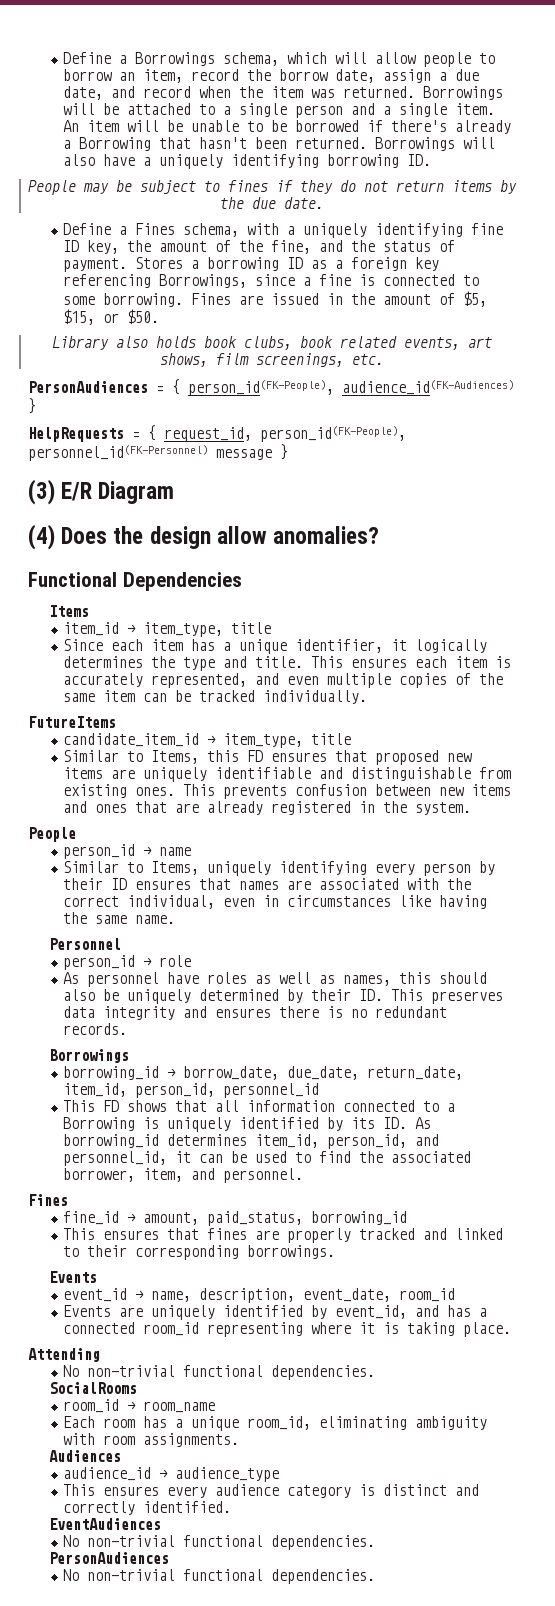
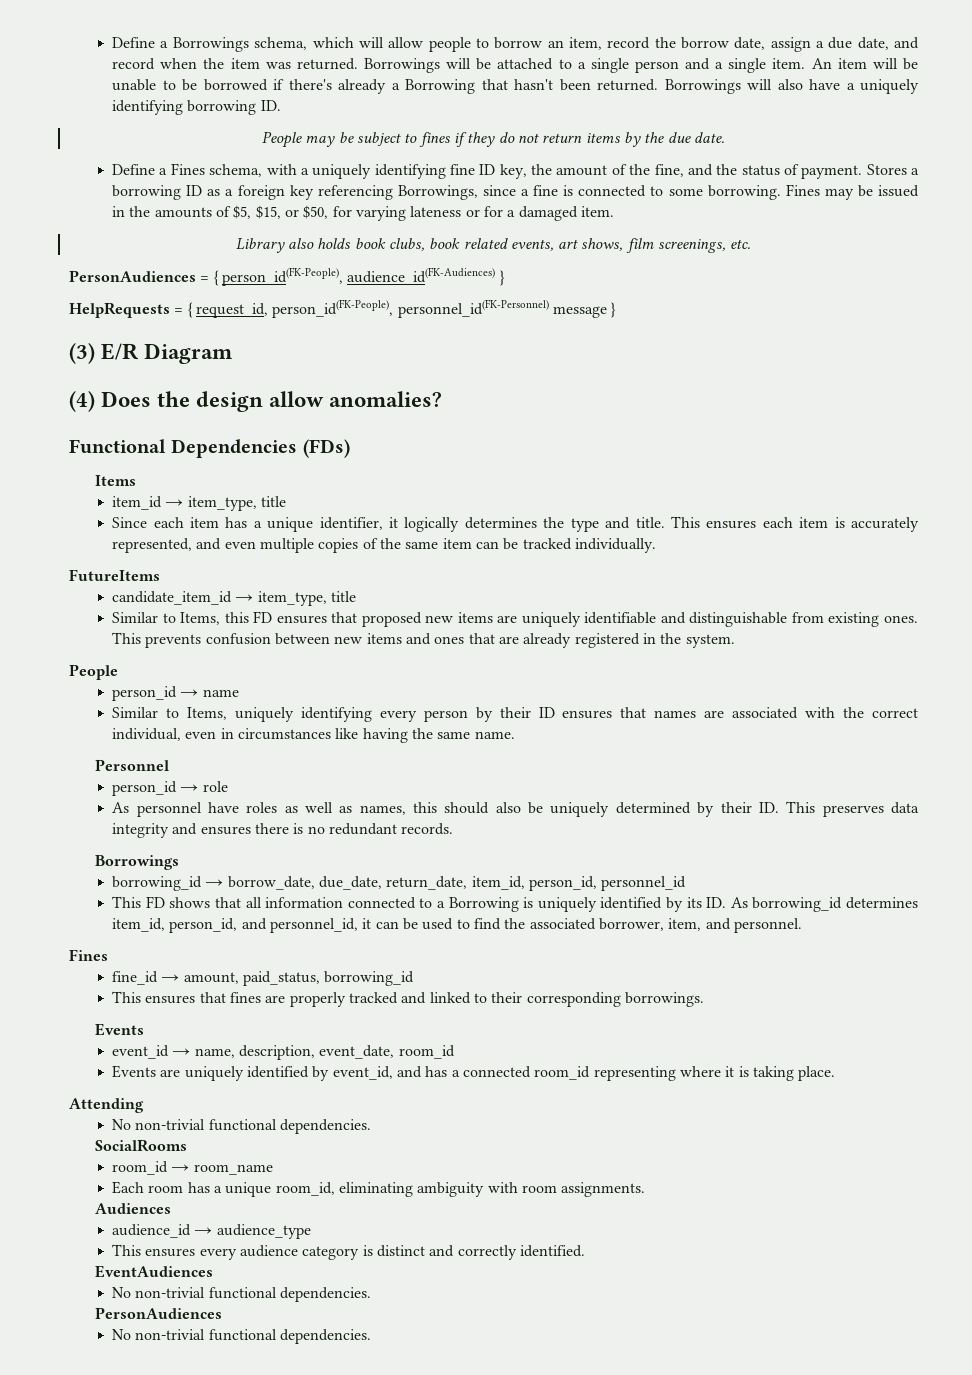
- Fines are issued in the amount of $5, $15, or $50.
+ Fines may be issued in the amounts of $5, $15, or $50, for varying lateness or for a damaged item.
- Functional Dependencies
+ Functional Dependencies (FDs)

